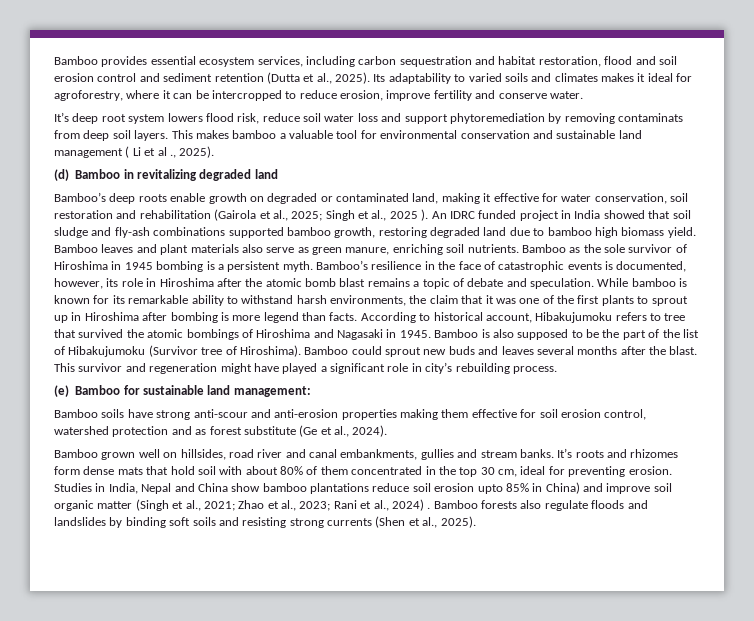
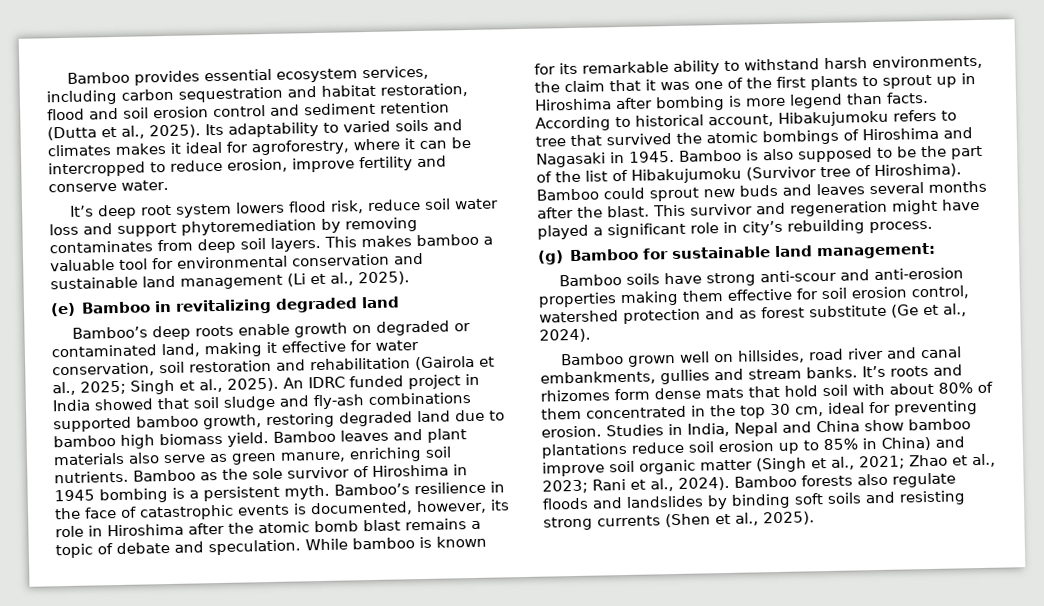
- It’s deep root system lowers flood risk, reduce soil water loss and support phytoremediation by removing contaminats from deep soil layers.
+ It’s deep root system lowers flood risk, reduce soil water loss and support phytoremediation by removing contaminates from deep soil layers.
- This makes bamboo a valuable tool for environmental conservation and sustainable land management ( Li et al ., 2025).
+ This makes bamboo a valuable tool for environmental conservation and sustainable land management (Li et al., 2025).
- (d) Bamboo in revitalizing degraded land
+ (e) Bamboo in revitalizing degraded land
- Bamboo’s deep roots enable growth on degraded or contaminated land, making it effective for water conservation, soil restoration and rehabilitation (Gairola et al., 2025; Singh et al., 2025 ).
+ Bamboo’s deep roots enable growth on degraded or contaminated land, making it effective for water conservation, soil restoration and rehabilitation (Gairola et al., 2025; Singh et al., 2025).
- (e) Bamboo for sustainable land management:
+ (g) Bamboo for sustainable land management:
- Studies in India, Nepal and China show bamboo plantations reduce soil erosion upto 85% in China) and improve soil organic matter (Singh et al., 2021; Zhao et al., 2023; Rani et al., 2024) .
+ Studies in India, Nepal and China show bamboo plantations reduce soil erosion up to 85% in China) and improve soil organic matter (Singh et al., 2021; Zhao et al., 2023; Rani et al., 2024).

